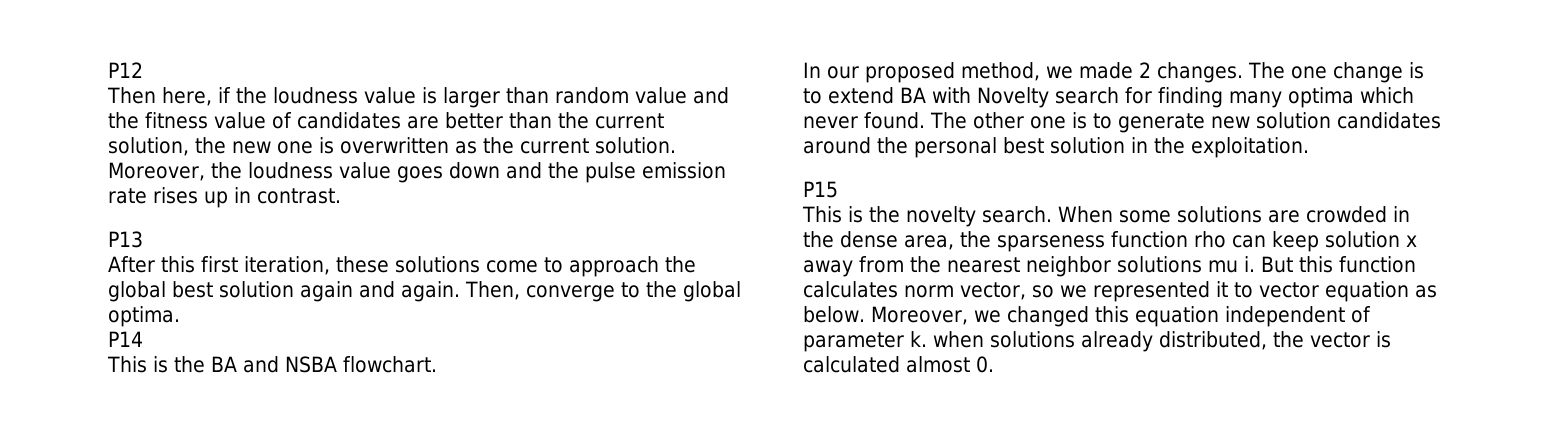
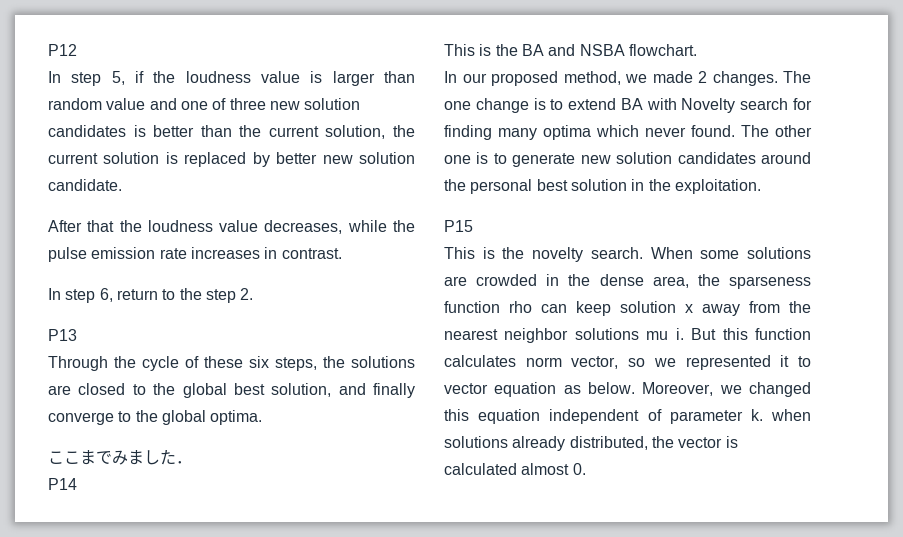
- Then here, if the loudness value is larger than random value and the fitness value of candidates are better than the current solution, the new one is overwritten as the current solution. Moreover, the loudness value goes down and the pulse emission rate rises up in contrast.
+ In step 5, if the loudness value is larger than random value and one of three new solution candidates is better than the current solution, the current solution is replaced by better new solution candidate.
+ After that the loudness value decreases, while the pulse emission rate increases in contrast.
+ In step 6, return to the step 2.
  P13
- After this first iteration, these solutions come to approach the global best solution again and again. Then, converge to the global optima.
+ Through the cycle of these six steps, the solutions are closed to the global best solution, and finally converge to the global optima.
+ ここまでみました．

